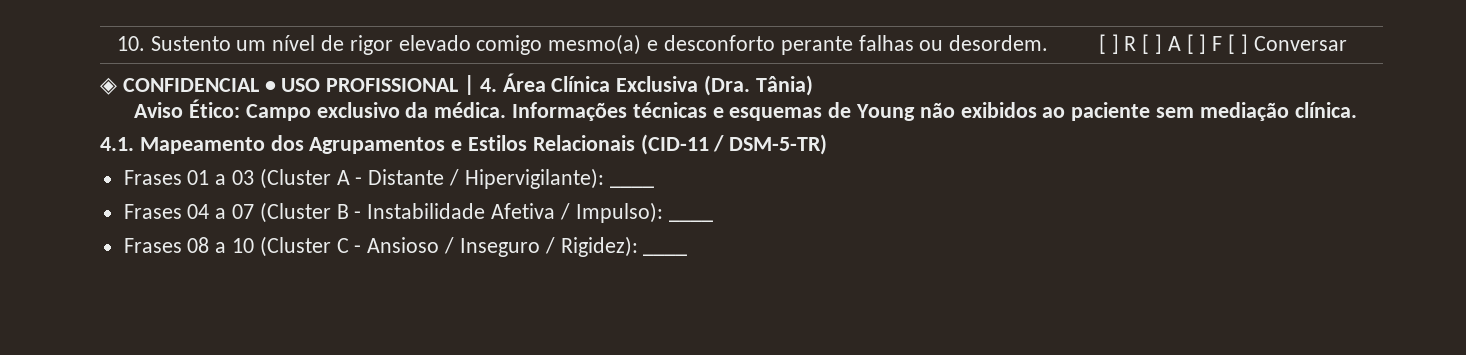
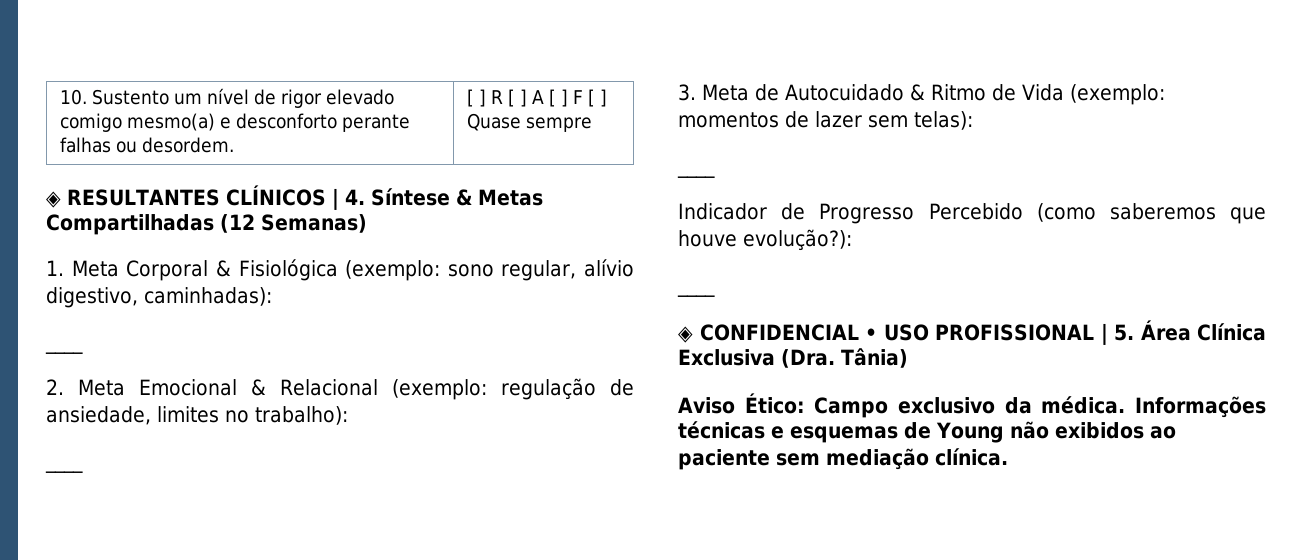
- 10. Sustento um nível de rigor elevado comigo mesmo(a) e desconforto perante falhas ou desordem. | [ ] R [ ] A [ ] F [ ] Conversar
+ 10. Sustento um nível de rigor elevado comigo mesmo(a) e desconforto perante falhas ou desordem. | [ ] R [ ] A [ ] F [ ] Quase sempre
+ ◈ RESULTANTES CLÍNICOS | 4. Síntese & Metas Compartilhadas (12 Semanas)
+ 1. Meta Corporal & Fisiológica (exemplo: sono regular, alívio digestivo, caminhadas):
+ ____
+ 2. Meta Emocional & Relacional (exemplo: regulação de ansiedade, limites no trabalho):
+ ____
+ 3. Meta de Autocuidado & Ritmo de Vida (exemplo: momentos de lazer sem telas):
+ ____
+ Indicador de Progresso Percebido (como saberemos que houve evolução?):
+ ____
- ◈ CONFIDENCIAL • USO PROFISSIONAL | 4. Área Clínica Exclusiva (Dra. Tânia)
+ ◈ CONFIDENCIAL • USO PROFISSIONAL | 5. Área Clínica Exclusiva (Dra. Tânia)
- 4.1. Mapeamento dos Agrupamentos e Estilos Relacionais (CID-11 / DSM-5-TR)
- Frases 01 a 03 (Cluster A - Distante / Hipervigilante): ____
- Frases 04 a 07 (Cluster B - Instabilidade Afetiva / Impulso): ____
- Frases 08 a 10 (Cluster C - Ansioso / Inseguro / Rigidez): ____

